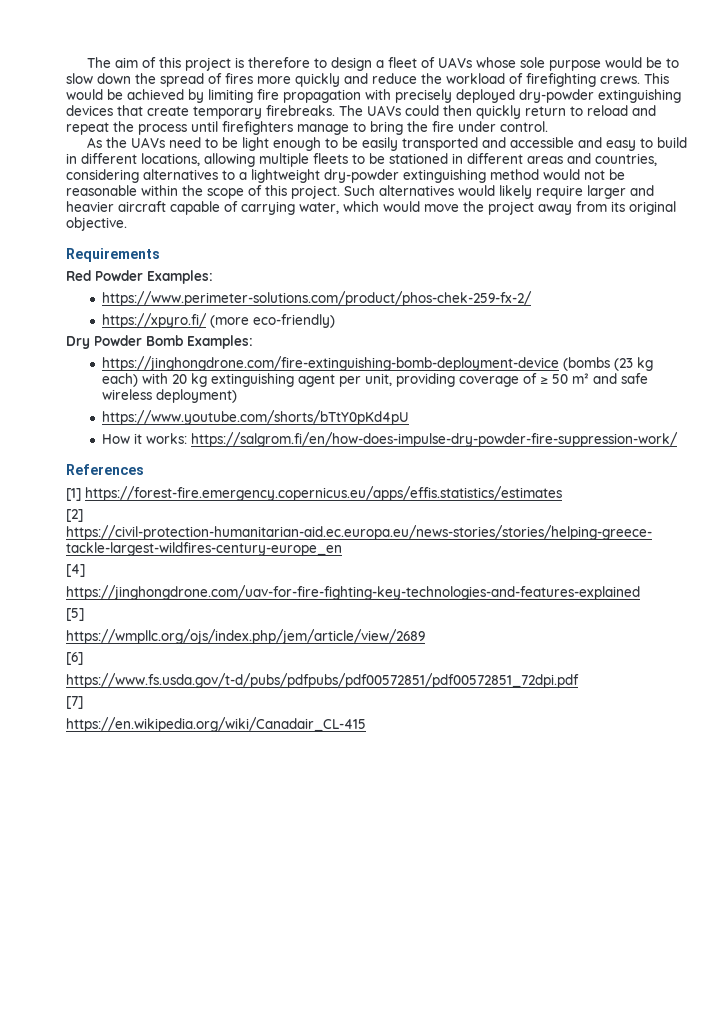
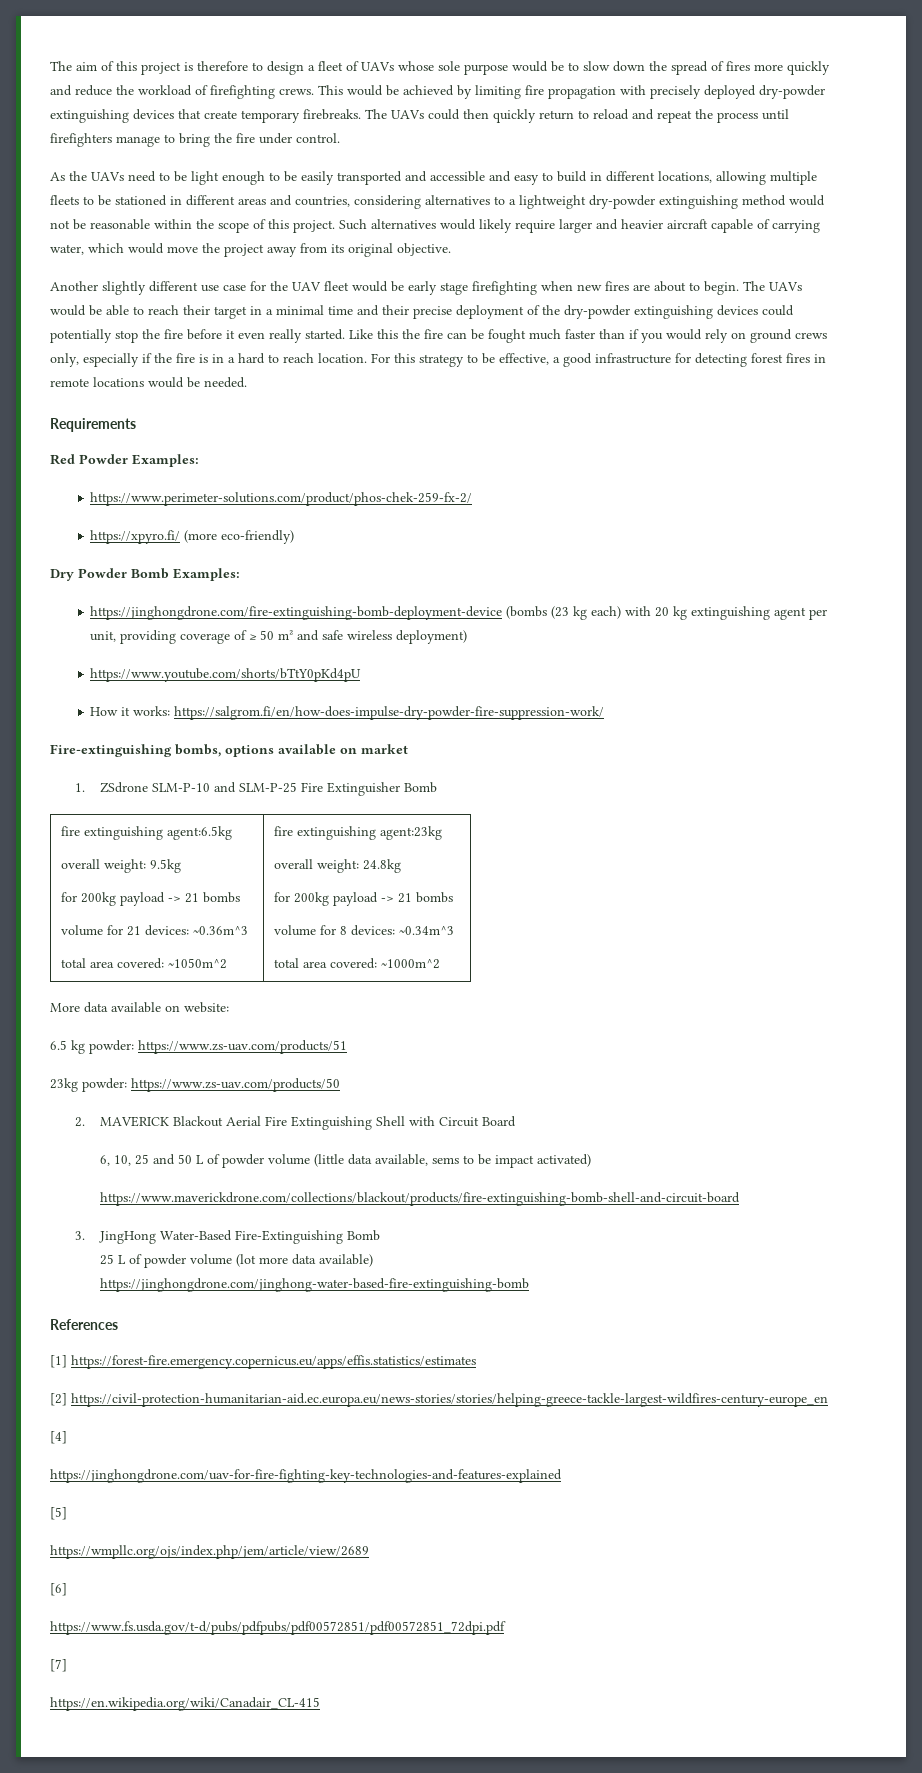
+ Another slightly different use case for the UAV fleet would be early stage firefighting when new fires are about to begin. The UAVs would be able to reach their target in a minimal time and their precise deployment of the dry-powder extinguishing devices could potentially stop the fire before it even really started. Like this the fire can be fought much faster than if you would rely on ground crews only, especially if the fire is in a hard to reach location. For this strategy to be effective, a good infrastructure for detecting forest fires in remote locations would be needed.
+ Fire-extinguishing bombs, options available on market
+ 1. ZSdrone SLM-P-10 and SLM-P-25 Fire Extinguisher Bomb
+ fire extinguishing agent:6.5kg
+ overall weight: 9.5kg
+ for 200kg payload -> 21 bombs
+ volume for 21 devices: ~0.36m^3
+ total area covered: ~1050m^2 | fire extinguishing agent:23kg
+ overall weight: 24.8kg
+ for 200kg payload -> 21 bombs
+ volume for 8 devices: ~0.34m^3
+ total area covered: ~1000m^2
+ More data available on website:
+ 6.5 kg powder: https://www.zs-uav.com/products/51
+ 23kg powder: https://www.zs-uav.com/products/50
+ 2. MAVERICK Blackout Aerial Fire Extinguishing Shell with Circuit Board
+ 6, 10, 25 and 50 L of powder volume (little data available, sems to be impact activated)
+ https://www.maverickdrone.com/collections/blackout/products/fire-extinguishing-bomb-shell-and-circuit-board
+ 3. JingHong Water-Based Fire-Extinguishing Bomb
+ 25 L of powder volume (lot more data available)
+ https://jinghongdrone.com/jinghong-water-based-fire-extinguishing-bomb

